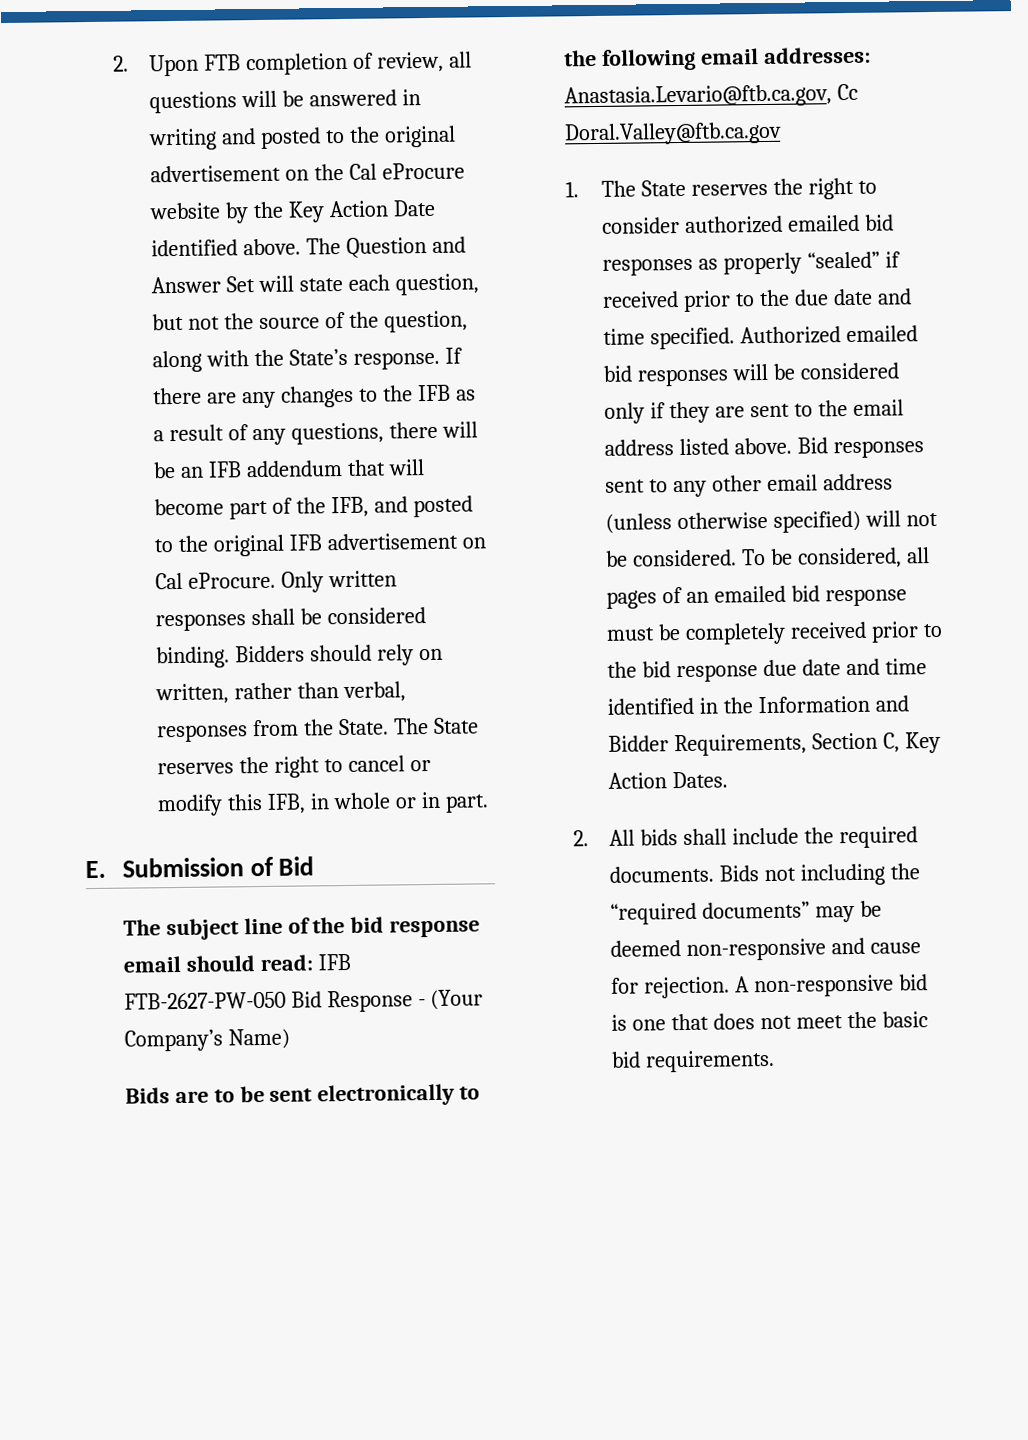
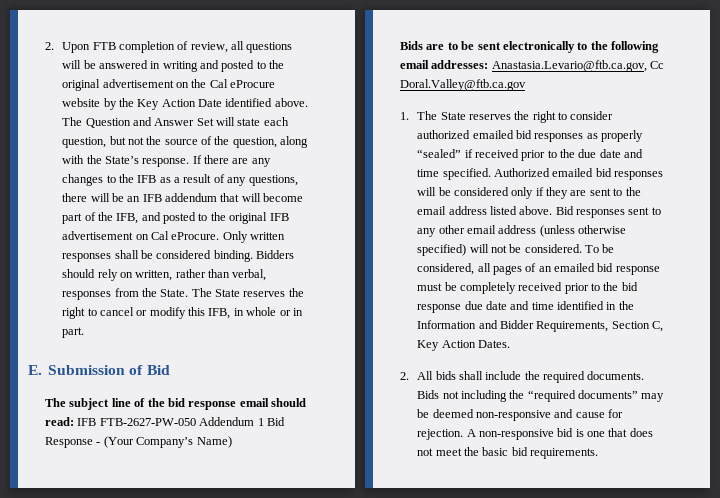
- The subject line of the bid response email should read: IFB FTB-2627-PW-050 Bid Response - (Your Company’s Name)
+ The subject line of the bid response email should read: IFB FTB-2627-PW-050 Addendum 1 Bid Response - (Your Company’s Name)

